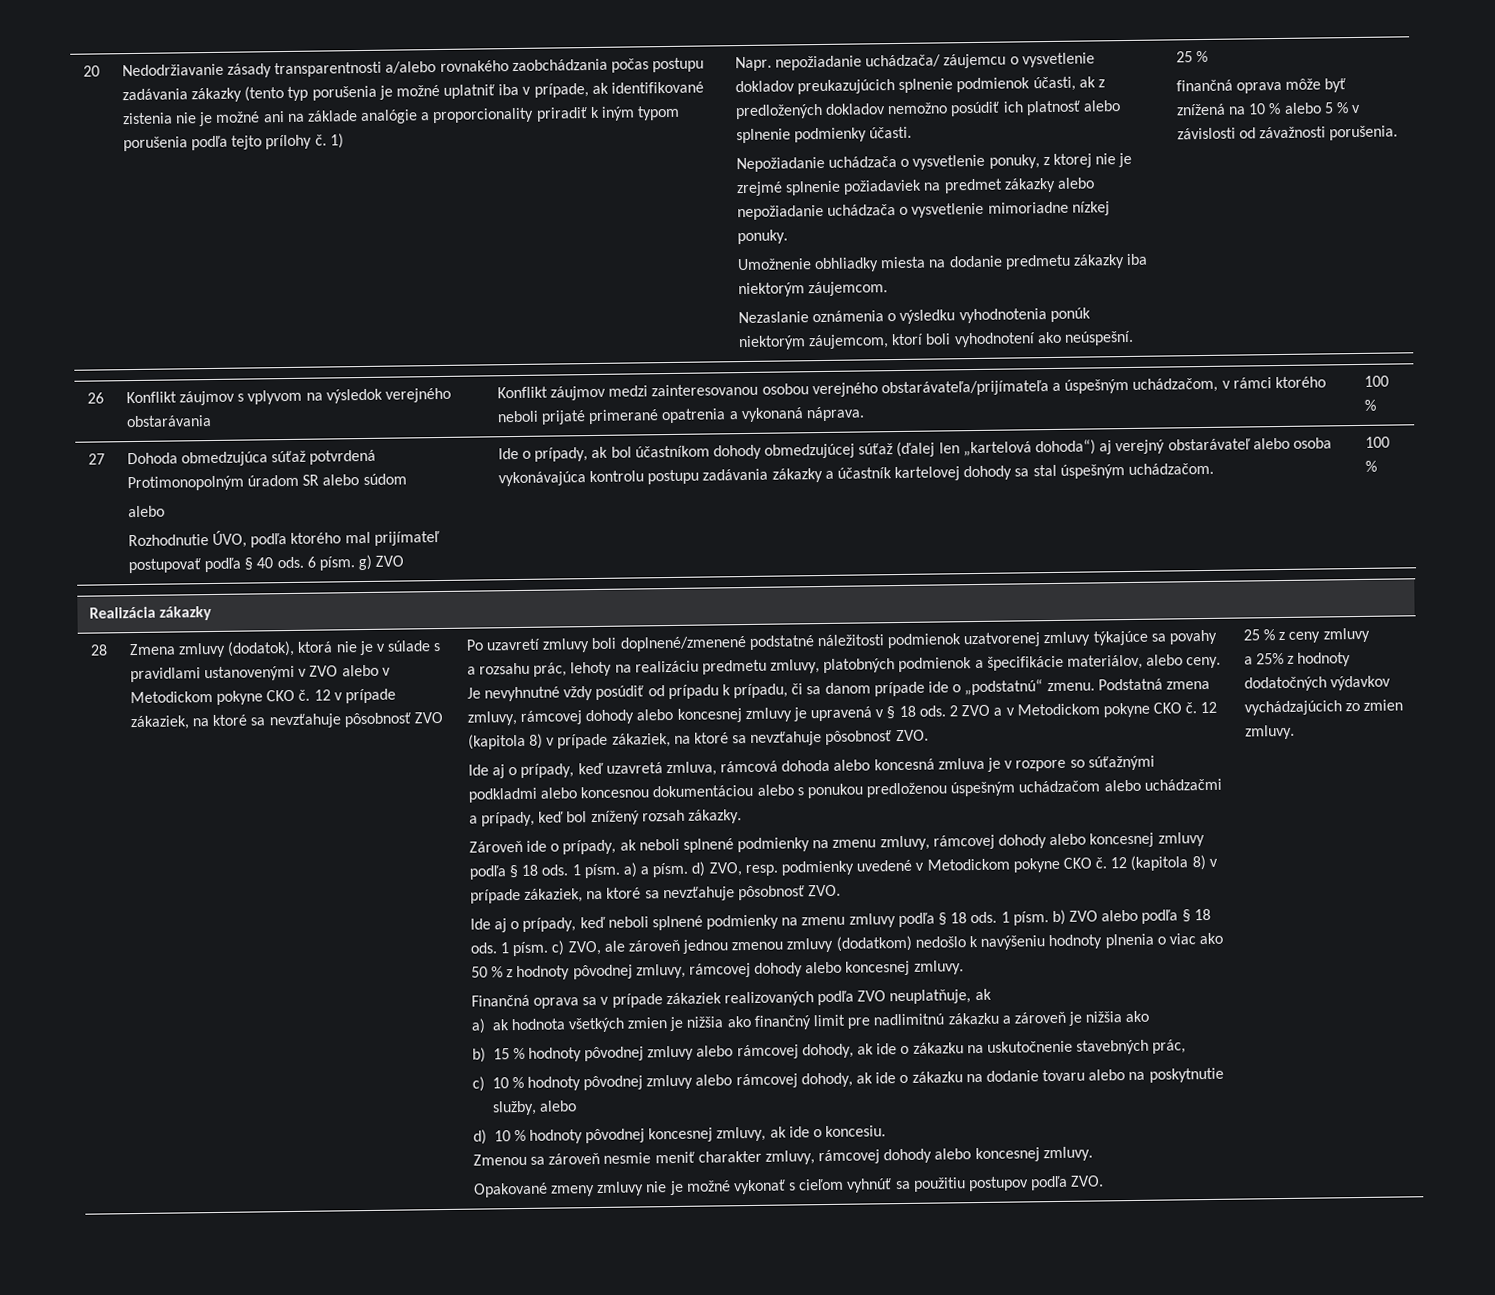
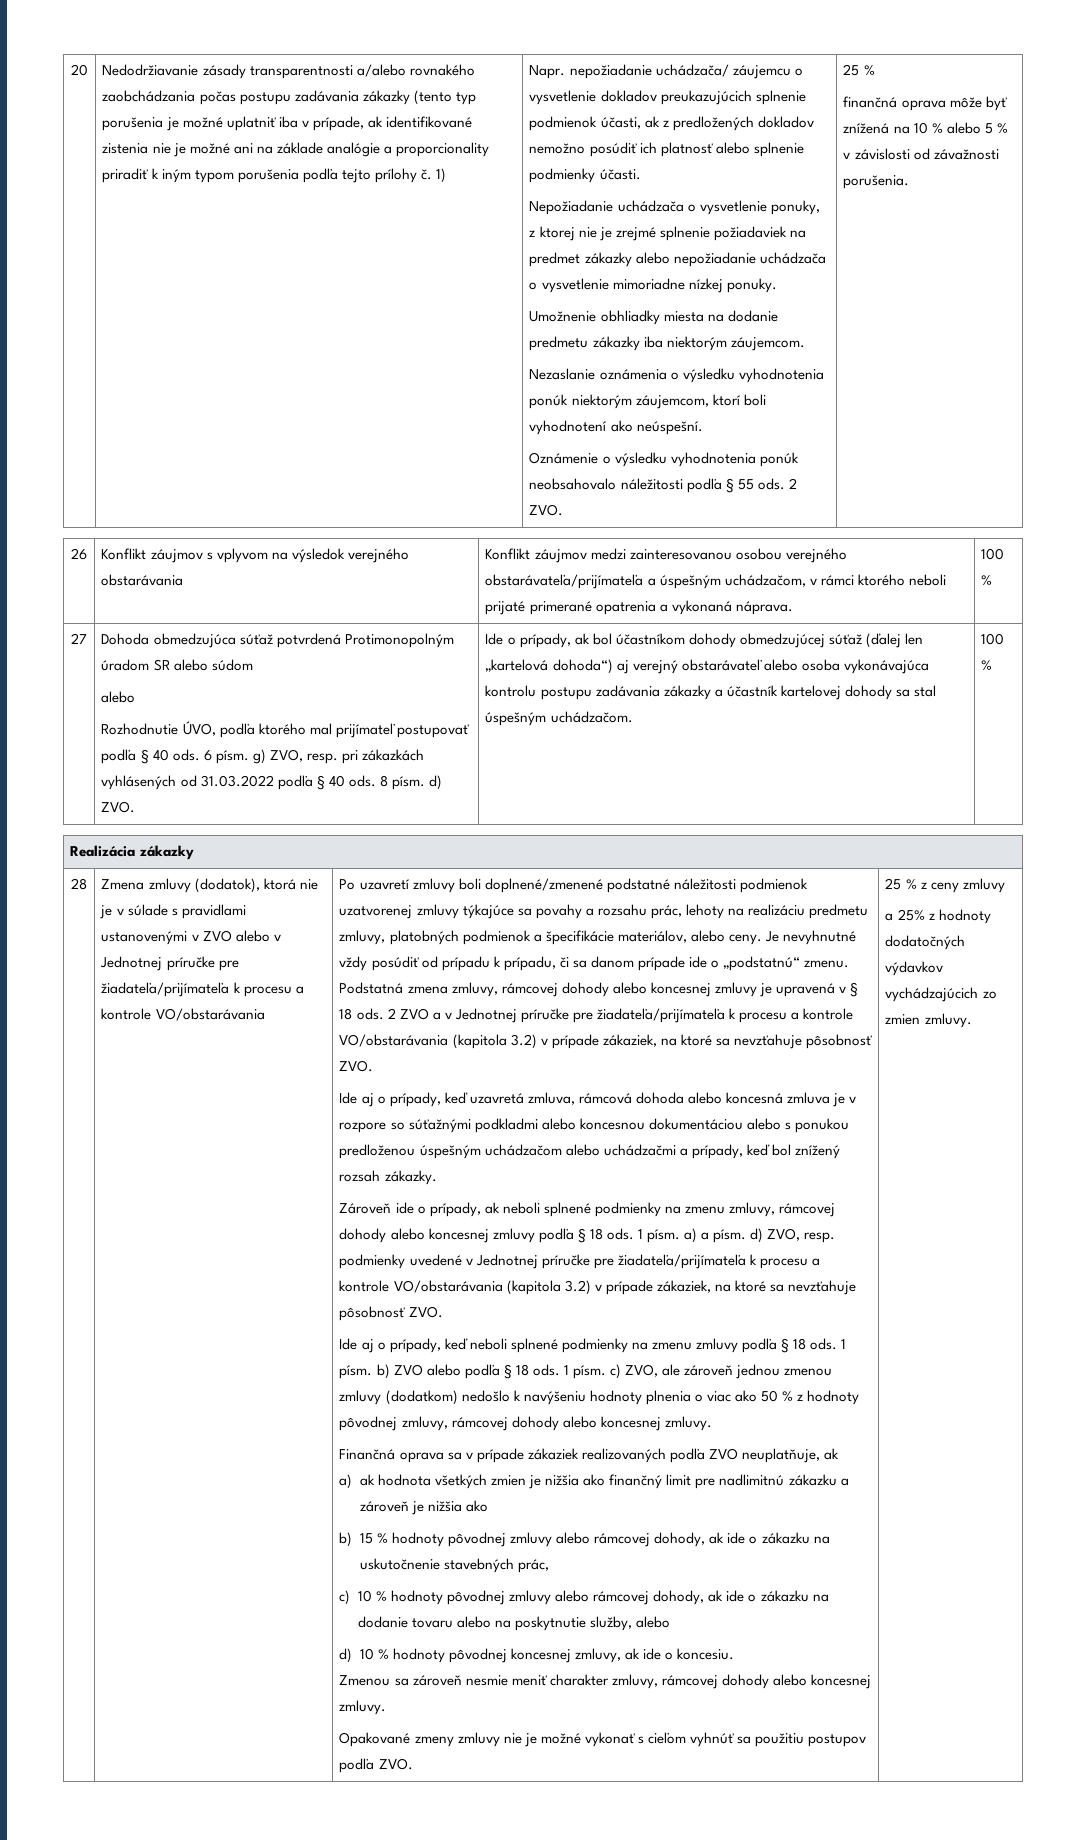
+ Oznámenie o výsledku vyhodnotenia ponúk neobsahovalo náležitosti podľa § 55 ods. 2 ZVO.
- 6 písm. g) ZVO
+ 6 písm. g) ZVO, resp. pri zákazkách vyhlásených od 31.03.2022 podľa § 40 ods. 8 písm. d) ZVO.
- Zmena zmluvy (dodatok), ktorá nie je v súlade s pravidlami ustanovenými v ZVO alebo v Metodickom pokyne CKO č. 12 v prípade zákaziek, na ktoré sa nevzťahuje pôsobnosť ZVO
+ Zmena zmluvy (dodatok), ktorá nie je v súlade s pravidlami ustanovenými v ZVO alebo v Jednotnej príručke pre žiadateľa/prijímateľa k procesu a kontrole VO/obstarávania
- 2 ZVO a v Metodickom pokyne CKO č. 12 (kapitola 8) v prípade zákaziek, na ktoré sa nevzťahuje pôsobnosť ZVO.
+ 2 ZVO a v Jednotnej príručke pre žiadateľa/prijímateľa k procesu a kontrole VO/obstarávania (kapitola 3.2) v prípade zákaziek, na ktoré sa nevzťahuje pôsobnosť ZVO.
- 1 písm. a) a písm. d) ZVO, resp. podmienky uvedené v Metodickom pokyne CKO č. 12 (kapitola 8) v prípade zákaziek, na ktoré sa nevzťahuje pôsobnosť ZVO.
+ 1 písm. a) a písm. d) ZVO, resp. podmienky uvedené v Jednotnej príručke pre žiadateľa/prijímateľa k procesu a kontrole VO/obstarávania (kapitola 3.2) v prípade zákaziek, na ktoré sa nevzťahuje pôsobnosť ZVO.

